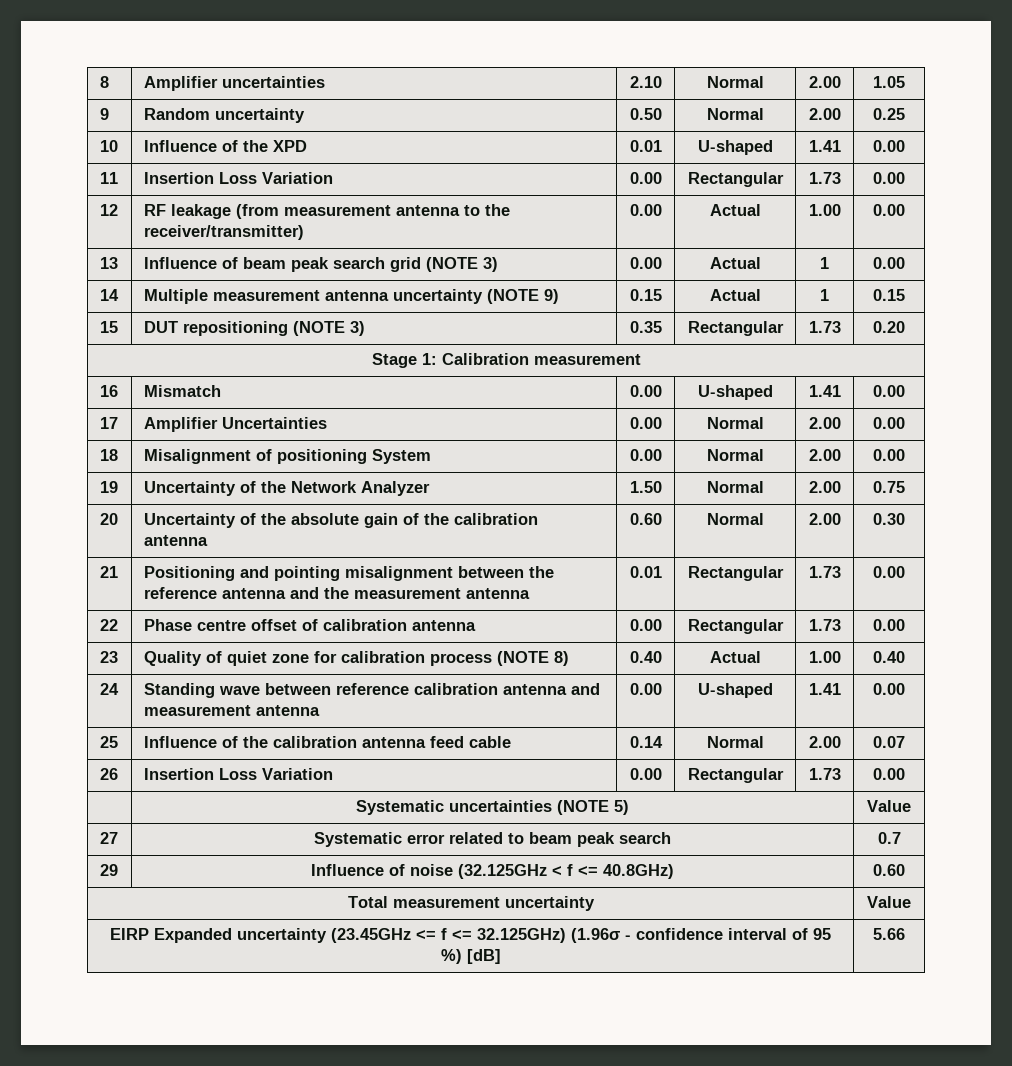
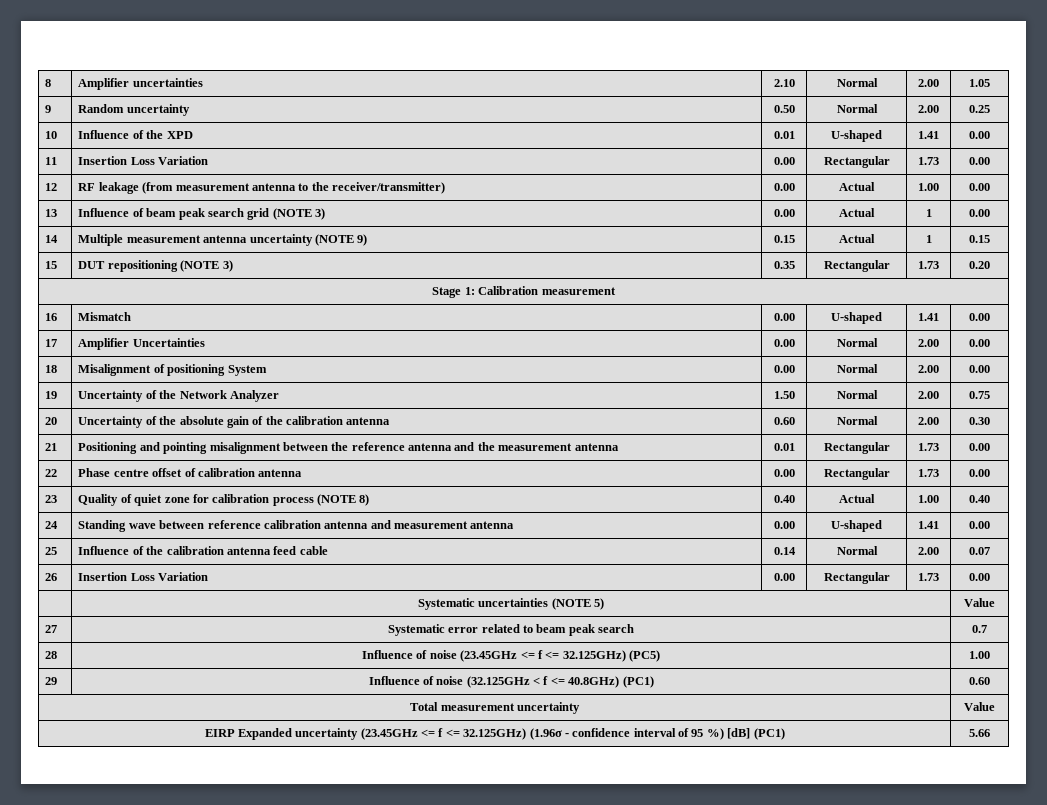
+ 28 | Influence of noise (23.45GHz <= f <= 32.125GHz) (PC5) | 1.00
- 29 | Influence of noise (32.125GHz < f <= 40.8GHz) | 0.60
+ 29 | Influence of noise (32.125GHz < f <= 40.8GHz) (PC1) | 0.60
- EIRP Expanded uncertainty (23.45GHz <= f <= 32.125GHz) (1.96σ - confidence interval of 95 %) [dB] | 5.66
+ EIRP Expanded uncertainty (23.45GHz <= f <= 32.125GHz) (1.96σ - confidence interval of 95 %) [dB] (PC1) | 5.66

